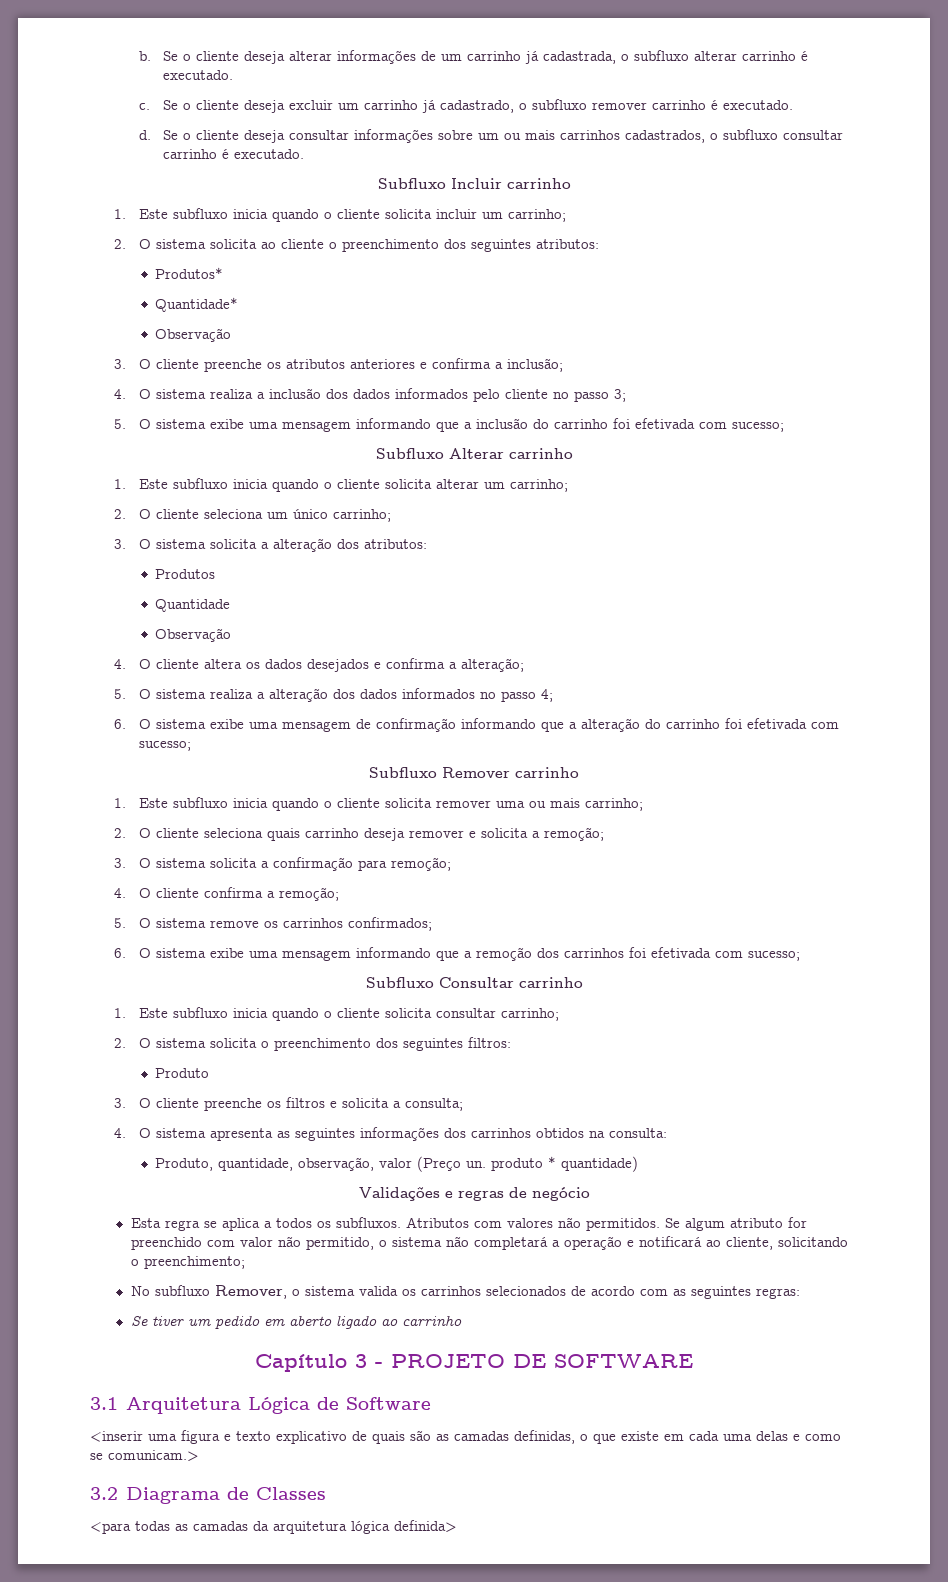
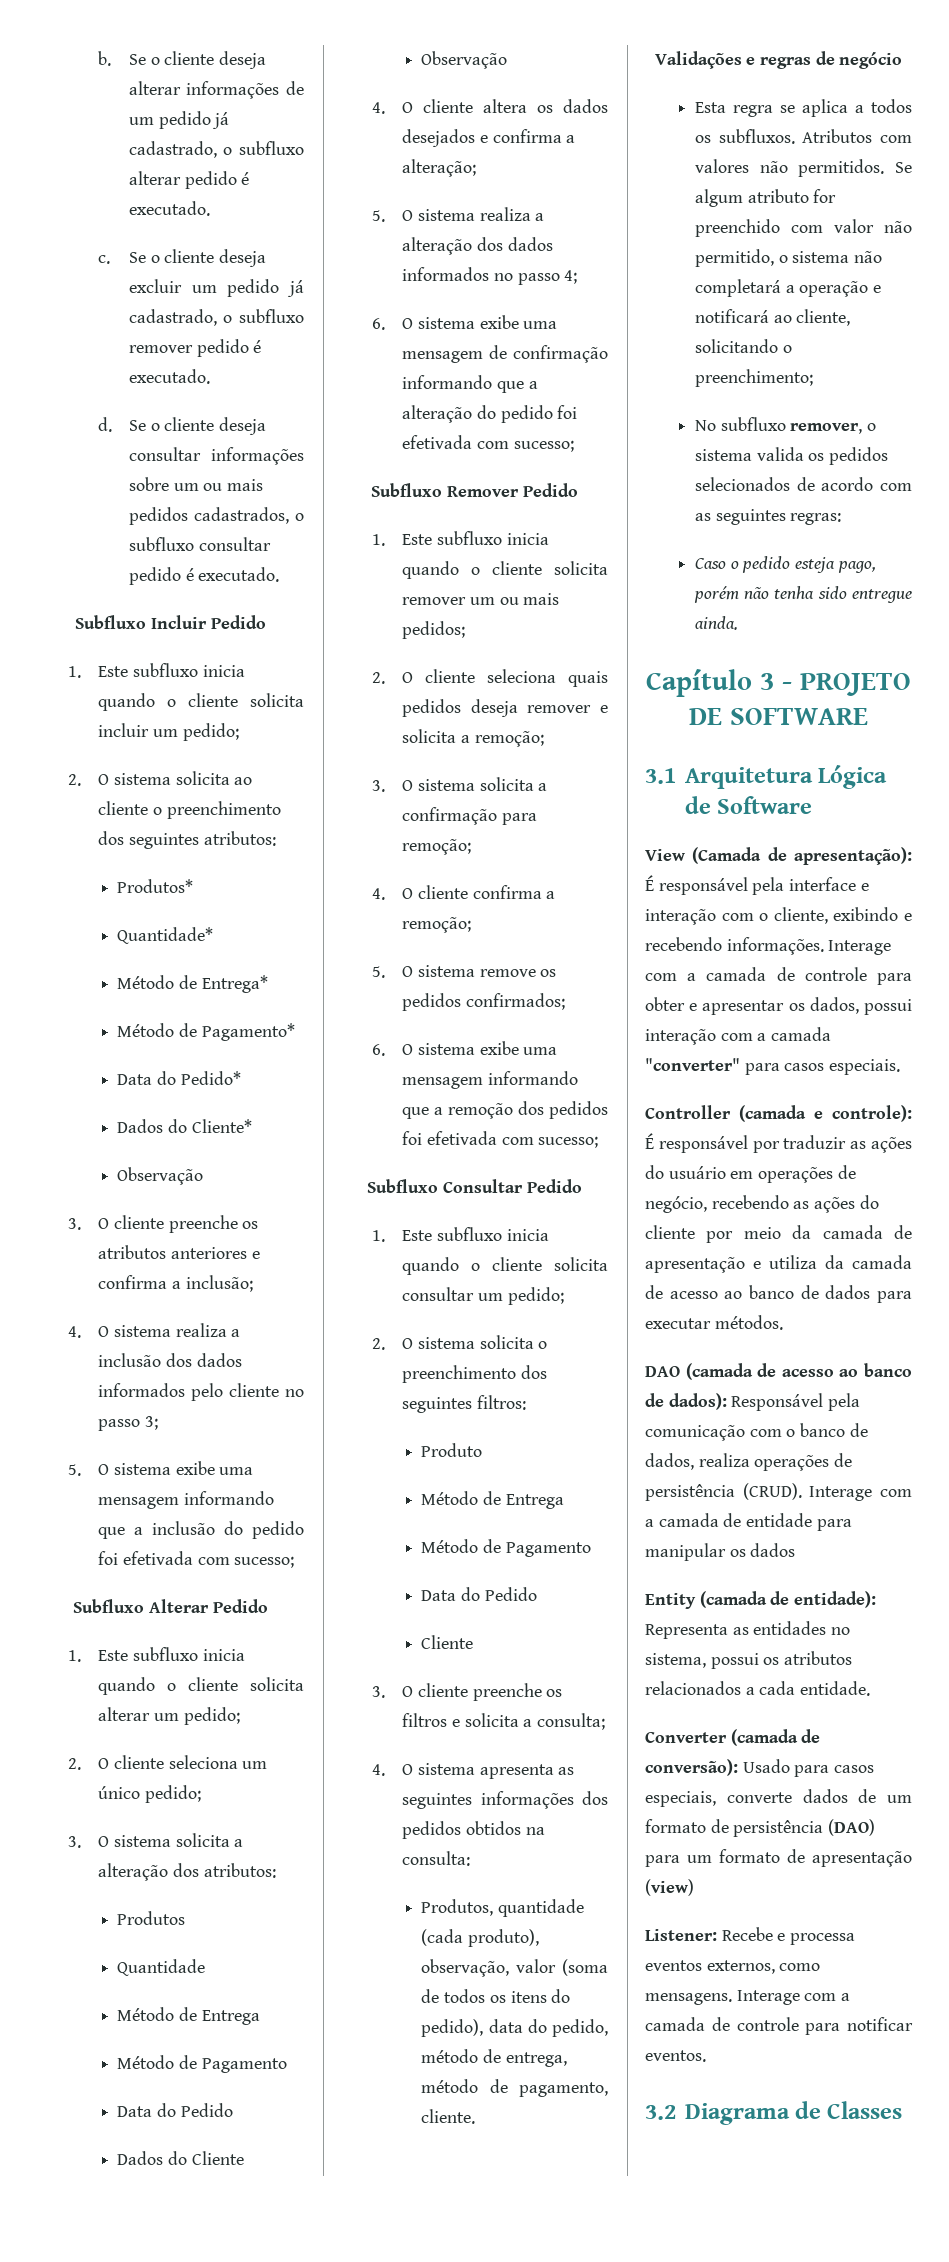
- Se o cliente deseja alterar informações de um carrinho já cadastrada, o subfluxo alterar carrinho é executado.
+ Se o cliente deseja alterar informações de um pedido já cadastrado, o subfluxo alterar pedido é executado.
- Se o cliente deseja excluir um carrinho já cadastrado, o subfluxo remover carrinho é executado.
+ Se o cliente deseja excluir um pedido já cadastrado, o subfluxo remover pedido é executado.
- Se o cliente deseja consultar informações sobre um ou mais carrinhos cadastrados, o subfluxo consultar carrinho é executado.
+ Se o cliente deseja consultar informações sobre um ou mais pedidos cadastrados, o subfluxo consultar pedido é executado.
- Subfluxo Incluir carrinho
+ Subfluxo Incluir Pedido
- 1. Este subfluxo inicia quando o cliente solicita incluir um carrinho;
+ 1. Este subfluxo inicia quando o cliente solicita incluir um pedido;
+ Método de Entrega*
+ Método de Pagamento*
+ Data do Pedido*
+ Dados do Cliente*
- 5. O sistema exibe uma mensagem informando que a inclusão do carrinho foi efetivada com sucesso;
+ 5. O sistema exibe uma mensagem informando que a inclusão do pedido foi efetivada com sucesso;
- Subfluxo Alterar carrinho
+ Subfluxo Alterar Pedido
- 1. Este subfluxo inicia quando o cliente solicita alterar um carrinho;
+ 1. Este subfluxo inicia quando o cliente solicita alterar um pedido;
- 2. O cliente seleciona um único carrinho;
+ 2. O cliente seleciona um único pedido;
  Quantidade
+ Método de Entrega
+ Método de Pagamento
+ Data do Pedido
+ Dados do Cliente
- 6. O sistema exibe uma mensagem de confirmação informando que a alteração do carrinho foi efetivada com sucesso;
+ 6. O sistema exibe uma mensagem de confirmação informando que a alteração do pedido foi efetivada com sucesso;
- Subfluxo Remover carrinho
+ Subfluxo Remover Pedido
- 1. Este subfluxo inicia quando o cliente solicita remover uma ou mais carrinho;
+ 1. Este subfluxo inicia quando o cliente solicita remover um ou mais pedidos;
- 2. O cliente seleciona quais carrinho deseja remover e solicita a remoção;
+ 2. O cliente seleciona quais pedidos deseja remover e solicita a remoção;
- 5. O sistema remove os carrinhos confirmados;
+ 5. O sistema remove os pedidos confirmados;
- 6. O sistema exibe uma mensagem informando que a remoção dos carrinhos foi efetivada com sucesso;
+ 6. O sistema exibe uma mensagem informando que a remoção dos pedidos foi efetivada com sucesso;
- Subfluxo Consultar carrinho
+ Subfluxo Consultar Pedido
- 1. Este subfluxo inicia quando o cliente solicita consultar carrinho;
+ 1. Este subfluxo inicia quando o cliente solicita consultar um pedido;
  Produto
+ Método de Entrega
+ Método de Pagamento
+ Data do Pedido
+ Cliente
- 4. O sistema apresenta as seguintes informações dos carrinhos obtidos na consulta:
+ 4. O sistema apresenta as seguintes informações dos pedidos obtidos na consulta:
- Produto, quantidade, observação, valor (Preço un. produto * quantidade)
+ Produtos, quantidade (cada produto), observação, valor (soma de todos os itens do pedido), data do pedido, método de entrega, método de pagamento, cliente.
- No subfluxo Remover, o sistema valida os carrinhos selecionados de acordo com as seguintes regras:
+ No subfluxo remover, o sistema valida os pedidos selecionados de acordo com as seguintes regras:
- Se tiver um pedido em aberto ligado ao carrinho
+ Caso o pedido esteja pago, porém não tenha sido entregue ainda.
- <inserir uma figura e texto explicativo de quais são as camadas definidas, o que existe em cada uma delas e como se comunicam.>
+ View (Camada de apresentação): É responsável pela interface e interação com o cliente, exibindo e recebendo informações. Interage com a camada de controle para obter e apresentar os dados, possui interação com a camada "converter" para casos especiais.
+ Controller (camada e controle): É responsável por traduzir as ações do usuário em operações de negócio, recebendo as ações do cliente por meio da camada de apresentação e utiliza da camada de acesso ao banco de dados para executar métodos.
+ DAO (camada de acesso ao banco de dados): Responsável pela comunicação com o banco de dados, realiza operações de persistência (CRUD). Interage com a camada de entidade para manipular os dados
+ Entity (camada de entidade): Representa as entidades no sistema, possui os atributos relacionados a cada entidade.
+ Converter (camada de conversão): Usado para casos especiais, converte dados de um formato de persistência (DAO) para um formato de apresentação (view)
+ Listener: Recebe e processa eventos externos, como mensagens. Interage com a camada de controle para notificar eventos.
  3.2 Diagrama de Classes
- <para todas as camadas da arquitetura lógica definida>

